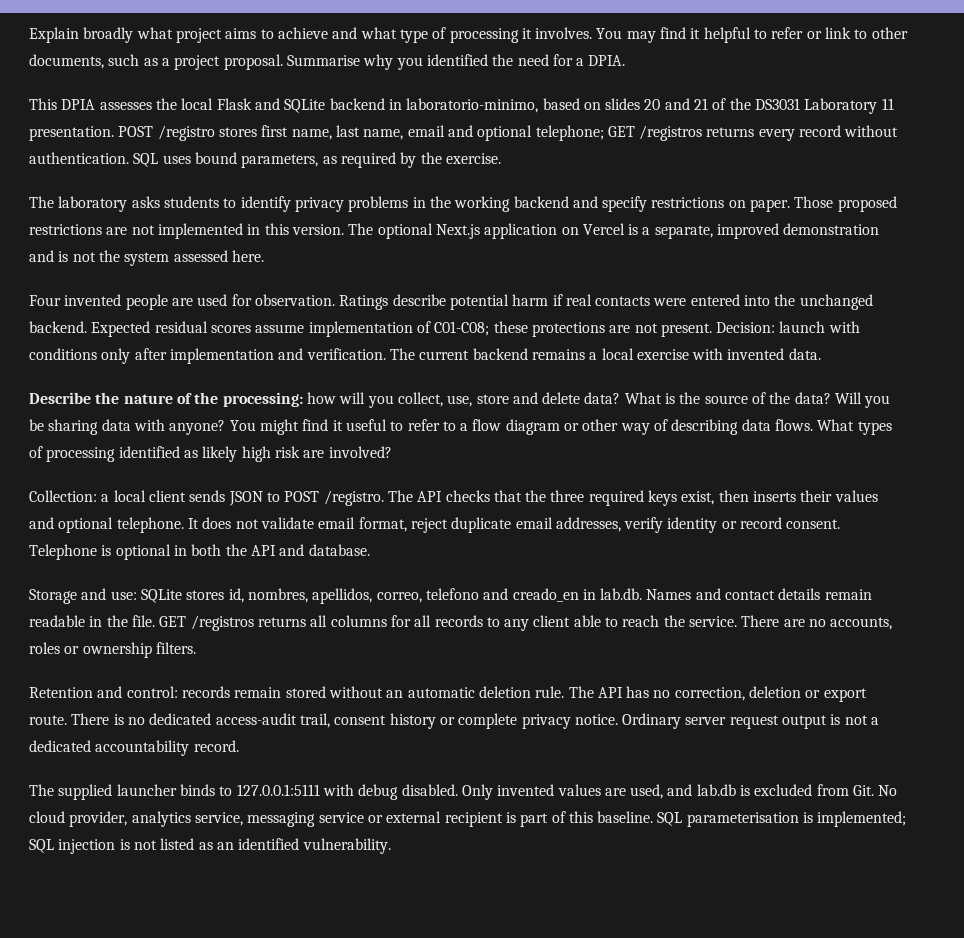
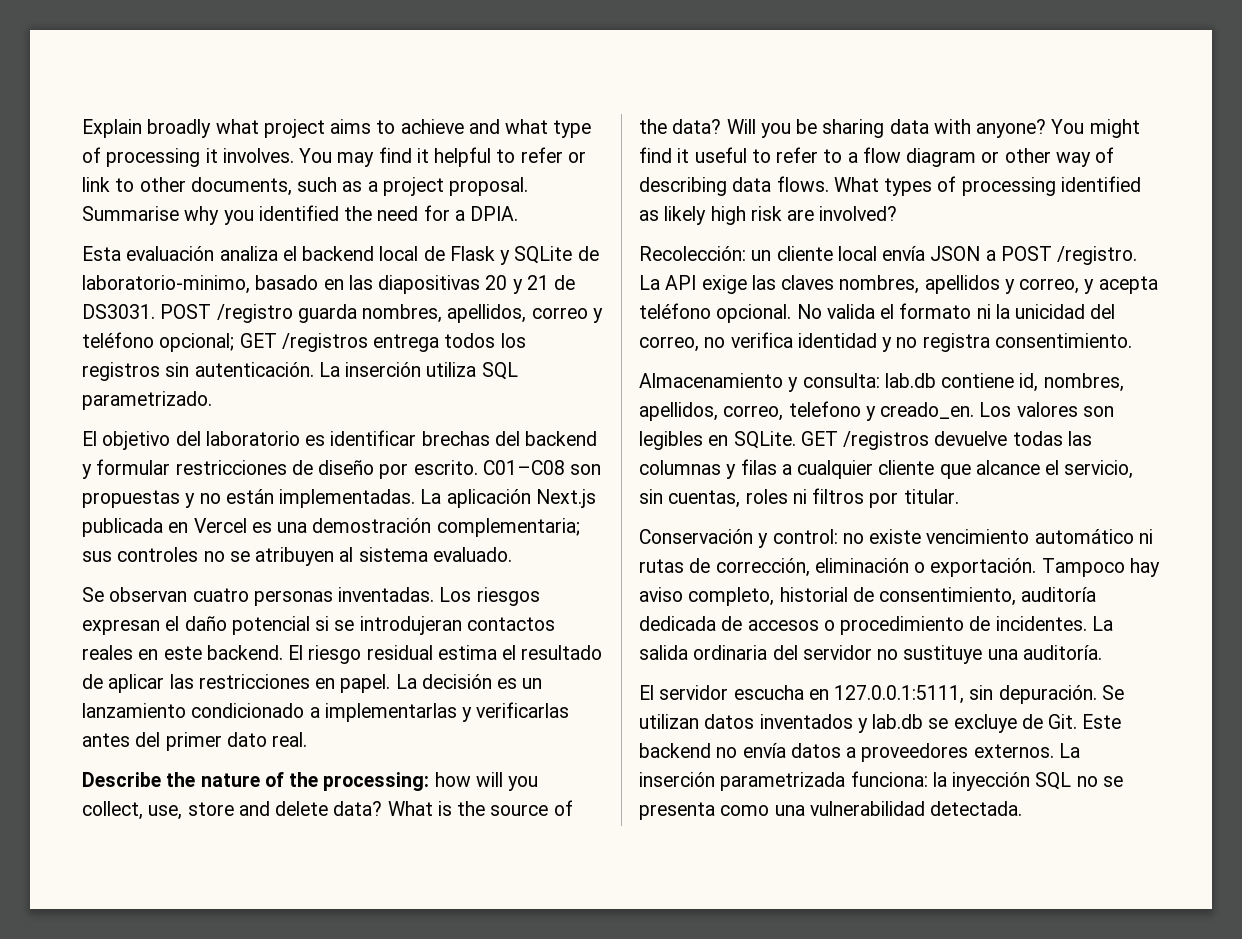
- This DPIA assesses the local Flask and SQLite backend in laboratorio-minimo, based on slides 20 and 21 of the DS3031 Laboratory 11 presentation. POST /registro stores first name, last name, email and optional telephone; GET /registros returns every record without authentication. SQL uses bound parameters, as required by the exercise.
- The laboratory asks students to identify privacy problems in the working backend and specify restrictions on paper. Those proposed restrictions are not implemented in this version. The optional Next.js application on Vercel is a separate, improved demonstration and is not the system assessed here.
- Four invented people are used for observation. Ratings describe potential harm if real contacts were entered into the unchanged backend. Expected residual scores assume implementation of C01-C08; these protections are not present. Decision: launch with conditions only after implementation and verification. The current backend remains a local exercise with invented data.
+ Esta evaluación analiza el backend local de Flask y SQLite de laboratorio-minimo, basado en las diapositivas 20 y 21 de DS3031. POST /registro guarda nombres, apellidos, correo y teléfono opcional; GET /registros entrega todos los registros sin autenticación. La inserción utiliza SQL parametrizado.
+ El objetivo del laboratorio es identificar brechas del backend y formular restricciones de diseño por escrito. C01–C08 son propuestas y no están implementadas. La aplicación Next.js publicada en Vercel es una demostración complementaria; sus controles no se atribuyen al sistema evaluado.
+ Se observan cuatro personas inventadas. Los riesgos expresan el daño potencial si se introdujeran contactos reales en este backend. El riesgo residual estima el resultado de aplicar las restricciones en papel. La decisión es un lanzamiento condicionado a implementarlas y verificarlas antes del primer dato real.
- Collection: a local client sends JSON to POST /registro. The API checks that the three required keys exist, then inserts their values and optional telephone. It does not validate email format, reject duplicate email addresses, verify identity or record consent. Telephone is optional in both the API and database.
- Storage and use: SQLite stores id, nombres, apellidos, correo, telefono and creado_en in lab.db. Names and contact details remain readable in the file. GET /registros returns all columns for all records to any client able to reach the service. There are no accounts, roles or ownership filters.
- Retention and control: records remain stored without an automatic deletion rule. The API has no correction, deletion or export route. There is no dedicated access-audit trail, consent history or complete privacy notice. Ordinary server request output is not a dedicated accountability record.
- The supplied launcher binds to 127.0.0.1:5111 with debug disabled. Only invented values are used, and lab.db is excluded from Git. No cloud provider, analytics service, messaging service or external recipient is part of this baseline. SQL parameterisation is implemented; SQL injection is not listed as an identified vulnerability.
+ Recolección: un cliente local envía JSON a POST /registro. La API exige las claves nombres, apellidos y correo, y acepta teléfono opcional. No valida el formato ni la unicidad del correo, no verifica identidad y no registra consentimiento.
+ Almacenamiento y consulta: lab.db contiene id, nombres, apellidos, correo, telefono y creado_en. Los valores son legibles en SQLite. GET /registros devuelve todas las columnas y filas a cualquier cliente que alcance el servicio, sin cuentas, roles ni filtros por titular.
+ Conservación y control: no existe vencimiento automático ni rutas de corrección, eliminación o exportación. Tampoco hay aviso completo, historial de consentimiento, auditoría dedicada de accesos o procedimiento de incidentes. La salida ordinaria del servidor no sustituye una auditoría.
+ El servidor escucha en 127.0.0.1:5111, sin depuración. Se utilizan datos inventados y lab.db se excluye de Git. Este backend no envía datos a proveedores externos. La inserción parametrizada funciona: la inyección SQL no se presenta como una vulnerabilidad detectada.

